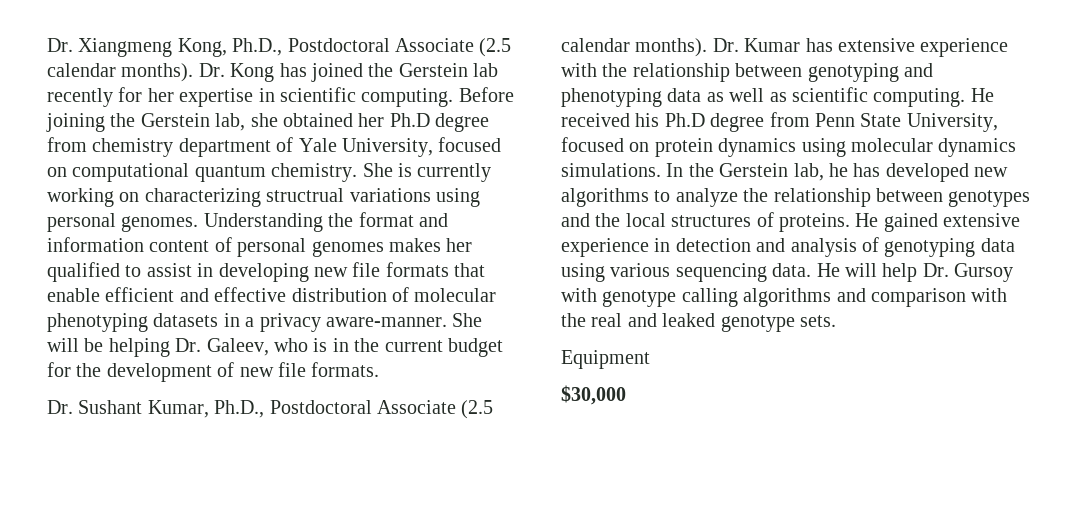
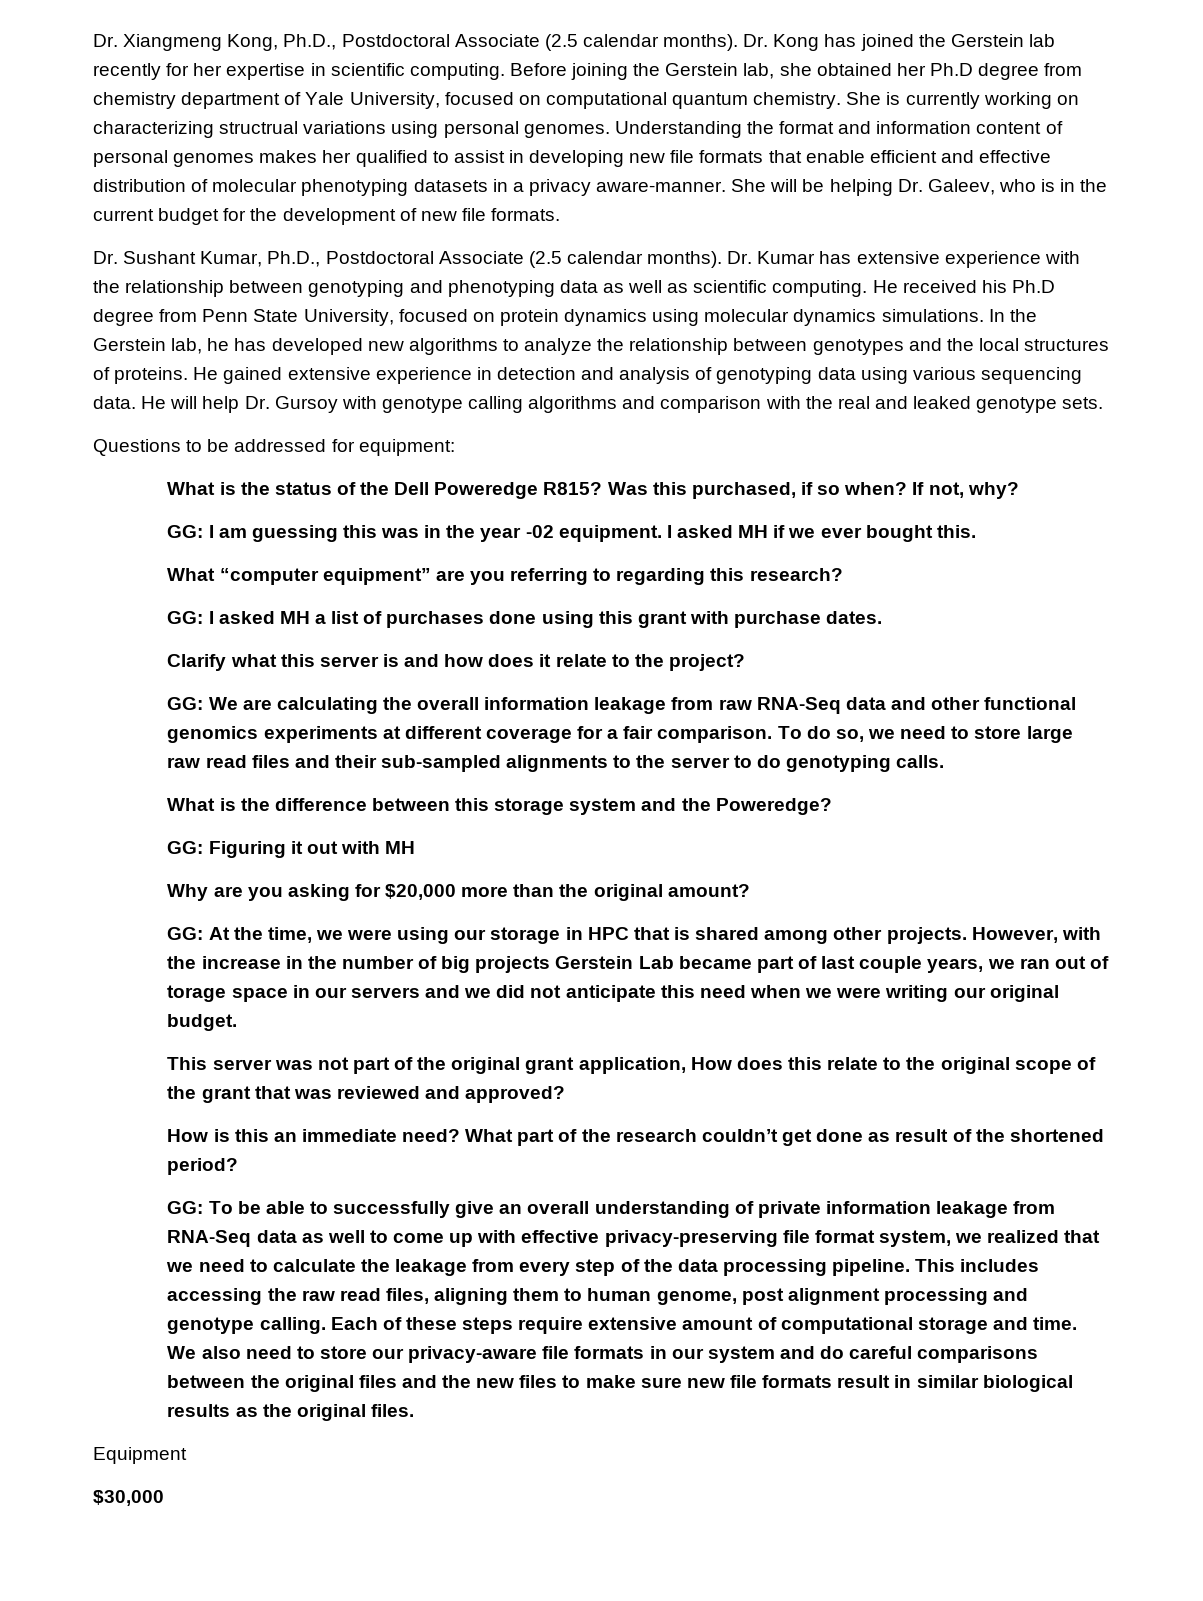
+ Questions to be addressed for equipment:
+ What is the status of the Dell Poweredge R815? Was this purchased, if so when? If not, why?
+ GG: I am guessing this was in the year -02 equipment. I asked MH if we ever bought this.
+ What “computer equipment” are you referring to regarding this research?
+ GG: I asked MH a list of purchases done using this grant with purchase dates.
+ Clarify what this server is and how does it relate to the project?
+ GG: We are calculating the overall information leakage from raw RNA-Seq data and other functional genomics experiments at different coverage for a fair comparison. To do so, we need to store large raw read files and their sub-sampled alignments to the server to do genotyping calls.
+ What is the difference between this storage system and the Poweredge?
+ GG: Figuring it out with MH
+ Why are you asking for $20,000 more than the original amount?
+ GG: At the time, we were using our storage in HPC that is shared among other projects. However, with the increase in the number of big projects Gerstein Lab became part of last couple years, we ran out of torage space in our servers and we did not anticipate this need when we were writing our original budget.
+ This server was not part of the original grant application, How does this relate to the original scope of the grant that was reviewed and approved?
+ How is this an immediate need? What part of the research couldn’t get done as result of the shortened period?
+ GG: To be able to successfully give an overall understanding of private information leakage from RNA-Seq data as well to come up with effective privacy-preserving file format system, we realized that we need to calculate the leakage from every step of the data processing pipeline. This includes accessing the raw read files, aligning them to human genome, post alignment processing and genotype calling. Each of these steps require extensive amount of computational storage and time. We also need to store our privacy-aware file formats in our system and do careful comparisons between the original files and the new files to make sure new file formats result in similar biological results as the original files.

